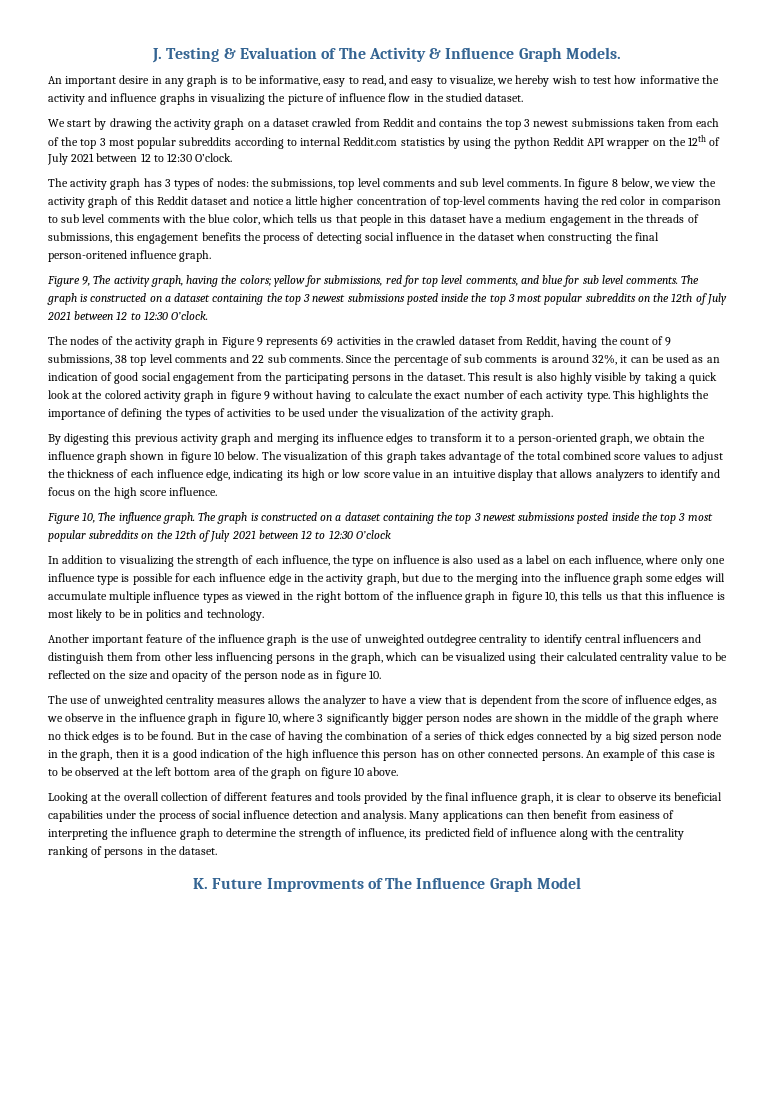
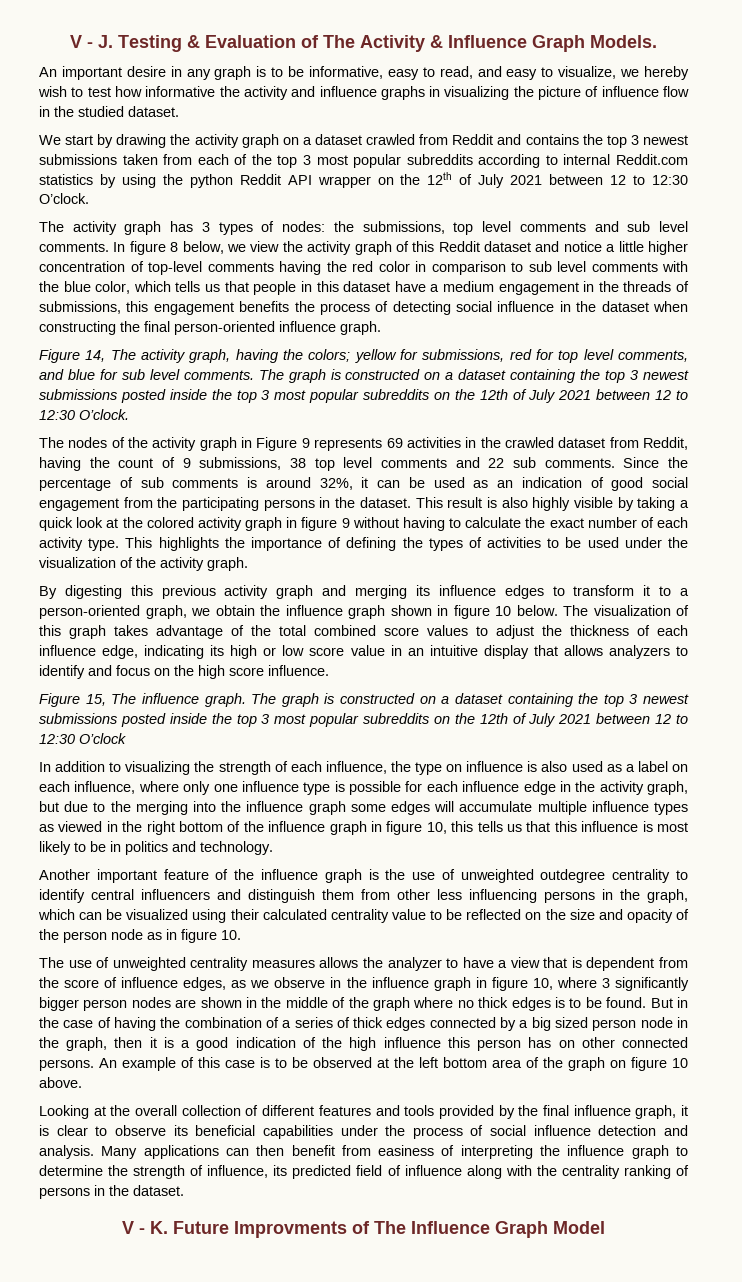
- J. Testing & Evaluation of The Activity & Influence Graph Models.
+ V - J. Testing & Evaluation of The Activity & Influence Graph Models.
- In figure 8 below, we view the activity graph of this Reddit dataset and notice a little higher concentration of top-level comments having the red color in comparison to sub level comments with the blue color, which tells us that people in this dataset have a medium engagement in the threads of submissions, this engagement benefits the process of detecting social influence in the dataset when constructing the final person-oritened influence graph.
+ In figure 8 below, we view the activity graph of this Reddit dataset and notice a little higher concentration of top-level comments having the red color in comparison to sub level comments with the blue color, which tells us that people in this dataset have a medium engagement in the threads of submissions, this engagement benefits the process of detecting social influence in the dataset when constructing the final person-oriented influence graph.
- Figure 9, The activity graph, having the colors; yellow for submissions, red for top level comments, and blue for sub level comments.
+ Figure 14, The activity graph, having the colors; yellow for submissions, red for top level comments, and blue for sub level comments.
- Figure 10, The influence graph.
+ Figure 15, The influence graph.
- K. Future Improvments of The Influence Graph Model
+ V - K. Future Improvments of The Influence Graph Model

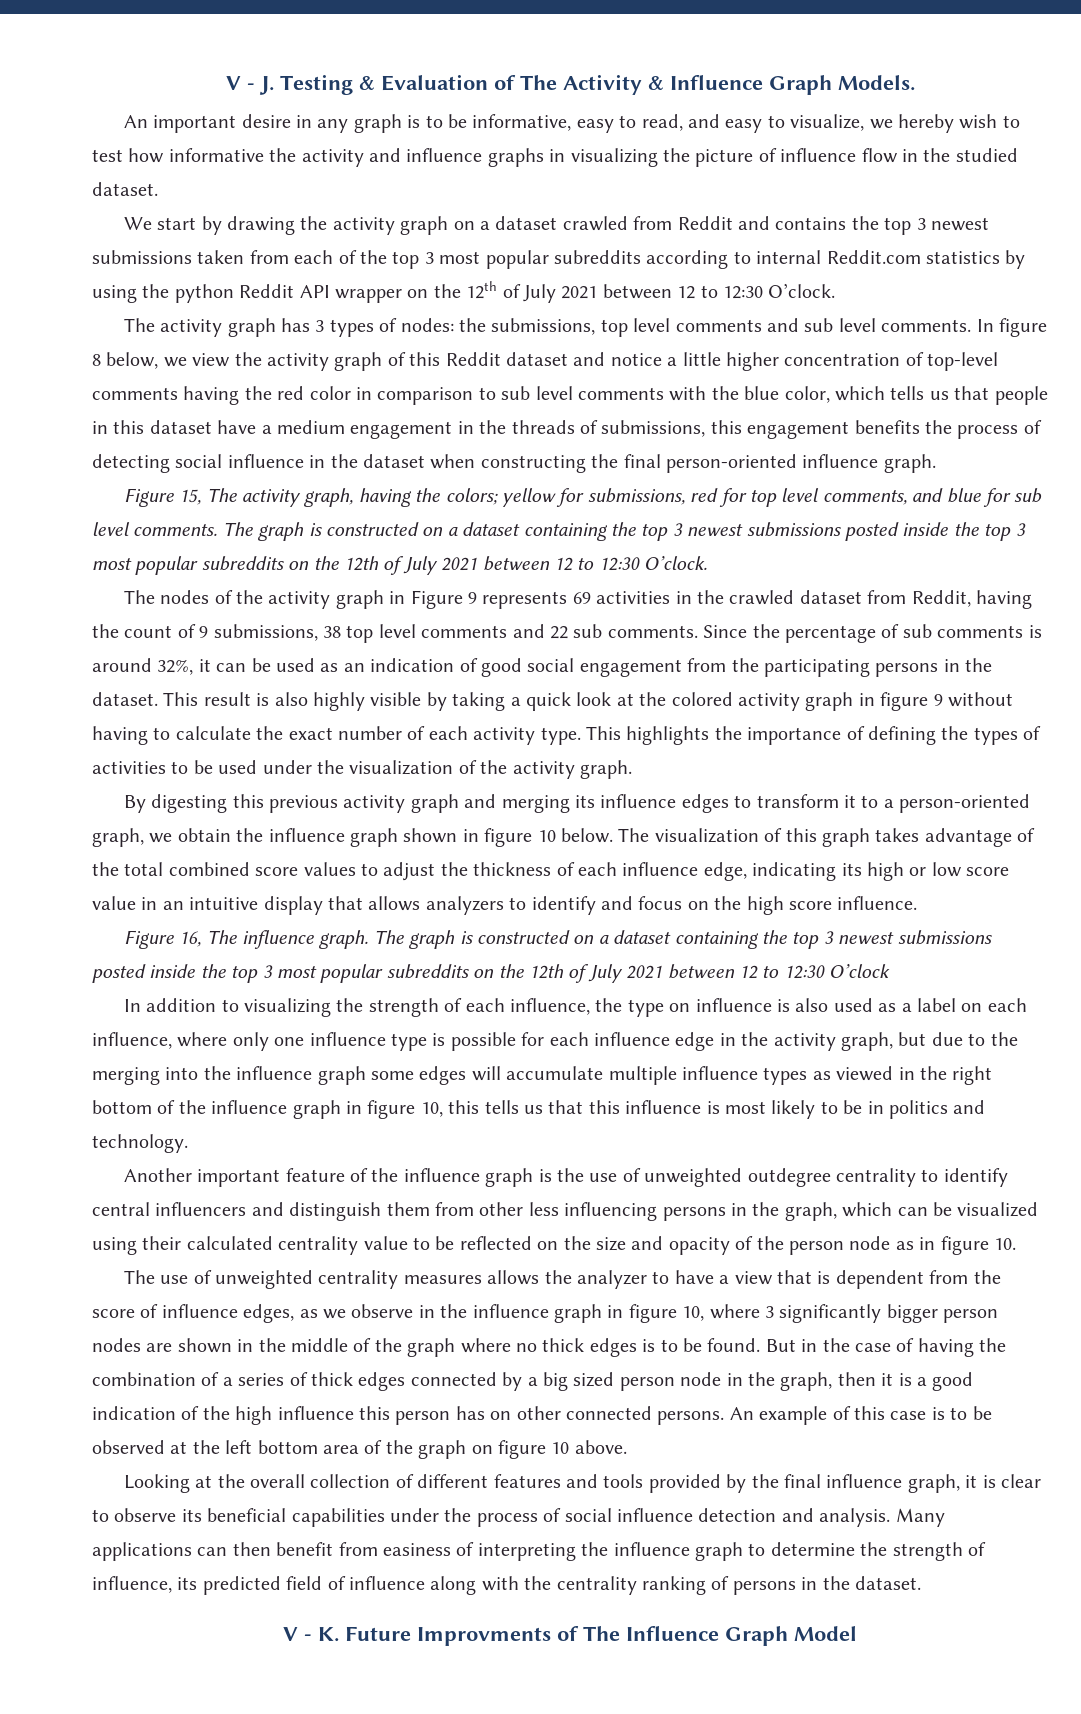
- Figure 14, The activity graph, having the colors; yellow for submissions, red for top level comments, and blue for sub level comments.
+ Figure 15, The activity graph, having the colors; yellow for submissions, red for top level comments, and blue for sub level comments.
- Figure 15, The influence graph.
+ Figure 16, The influence graph.

